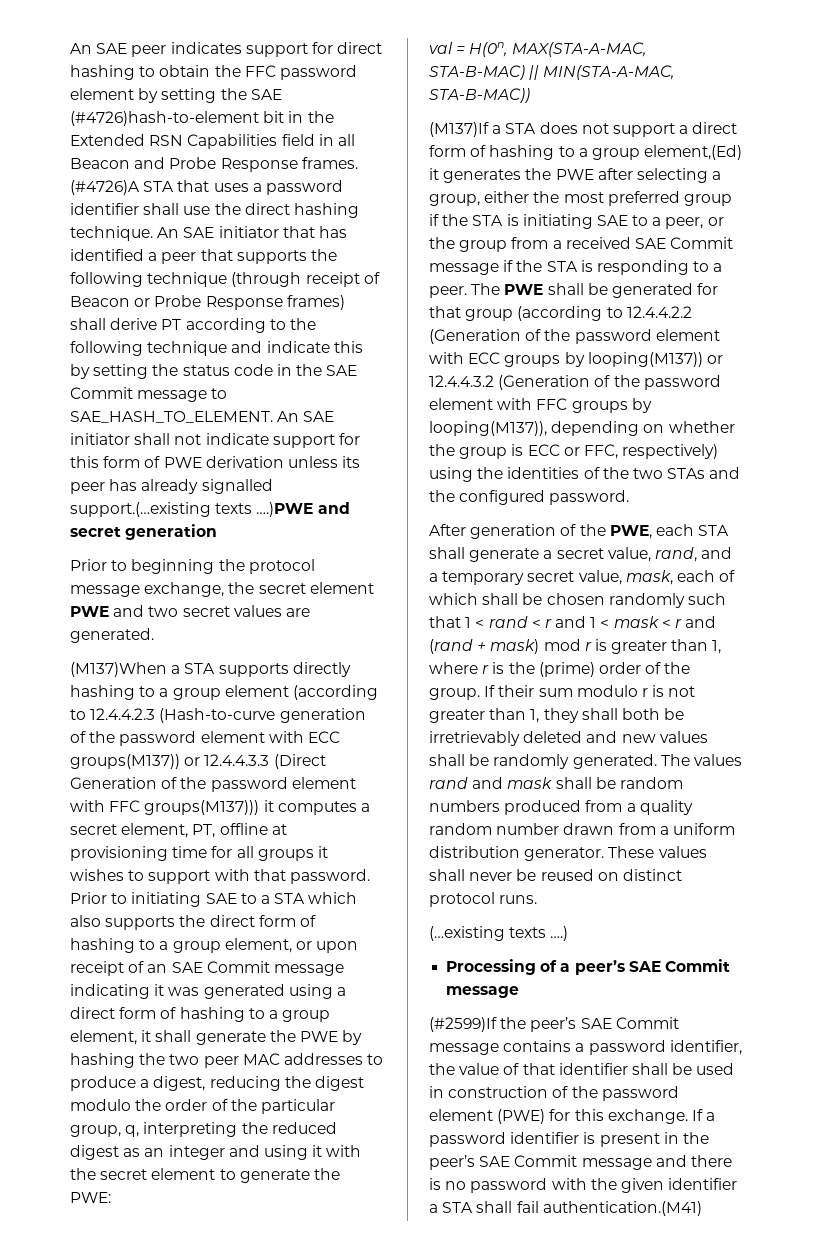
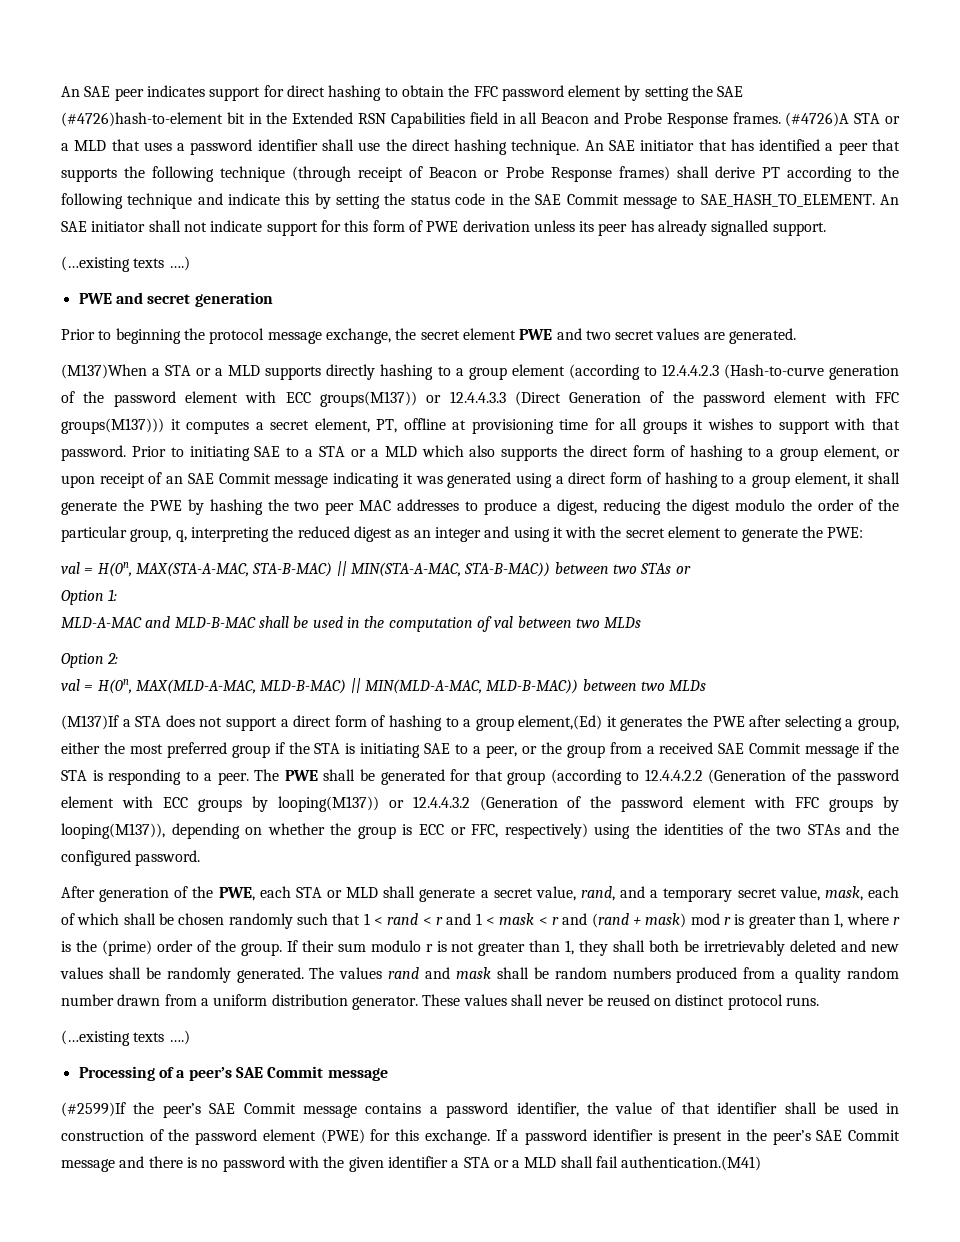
- (#4726)A STA that uses a password identifier shall use the direct hashing technique.
+ (#4726)A STA or a MLD that uses a password identifier shall use the direct hashing technique.
- An SAE initiator shall not indicate support for this form of PWE derivation unless its peer has already signalled support.(…existing texts ….)PWE and secret generation
+ An SAE initiator shall not indicate support for this form of PWE derivation unless its peer has already signalled support.
+ (…existing texts ….)
+ PWE and secret generation
- (M137)When a STA supports directly hashing to a group element (according to 12.4.4.2.3 (Hash-to-curve generation of the password element with ECC groups(M137)) or 12.4.4.3.3 (Direct Generation of the password element with FFC groups(M137))) it computes a secret element, PT, offline at provisioning time for all groups it wishes to support with that password.
+ (M137)When a STA or a MLD supports directly hashing to a group element (according to 12.4.4.2.3 (Hash-to-curve generation of the password element with ECC groups(M137)) or 12.4.4.3.3 (Direct Generation of the password element with FFC groups(M137))) it computes a secret element, PT, offline at provisioning time for all groups it wishes to support with that password.
- Prior to initiating SAE to a STA which also supports the direct form of hashing to a group element, or upon receipt of an SAE Commit message indicating it was generated using a direct form of hashing to a group element, it shall generate the PWE by hashing the two peer MAC addresses to produce a digest, reducing the digest modulo the order of the particular group, q, interpreting the reduced digest as an integer and using it with the secret element to generate the PWE:
+ Prior to initiating SAE to a STA or a MLD which also supports the direct form of hashing to a group element, or upon receipt of an SAE Commit message indicating it was generated using a direct form of hashing to a group element, it shall generate the PWE by hashing the two peer MAC addresses to produce a digest, reducing the digest modulo the order of the particular group, q, interpreting the reduced digest as an integer and using it with the secret element to generate the PWE:
- val = H(0n, MAX(STA-A-MAC, STA-B-MAC) || MIN(STA-A-MAC, STA-B-MAC))
+ val = H(0n, MAX(STA-A-MAC, STA-B-MAC) || MIN(STA-A-MAC, STA-B-MAC)) between two STAs or
+ Option 1:
+ MLD-A-MAC and MLD-B-MAC shall be used in the computation of val between two MLDs
+ Option 2:
+ val = H(0n, MAX(MLD-A-MAC, MLD-B-MAC) || MIN(MLD-A-MAC, MLD-B-MAC)) between two MLDs
- After generation of the PWE, each STA shall generate a secret value, rand, and a temporary secret value, mask, each of which shall be chosen randomly such that 1 < rand < r and 1 < mask < r and (rand + mask) mod r is greater than 1, where r is the (prime) order of the group.
+ After generation of the PWE, each STA or MLD shall generate a secret value, rand, and a temporary secret value, mask, each of which shall be chosen randomly such that 1 < rand < r and 1 < mask < r and (rand + mask) mod r is greater than 1, where r is the (prime) order of the group.
- If a password identifier is present in the peer’s SAE Commit message and there is no password with the given identifier a STA shall fail authentication.(M41)
+ If a password identifier is present in the peer’s SAE Commit message and there is no password with the given identifier a STA or a MLD shall fail authentication.(M41)

